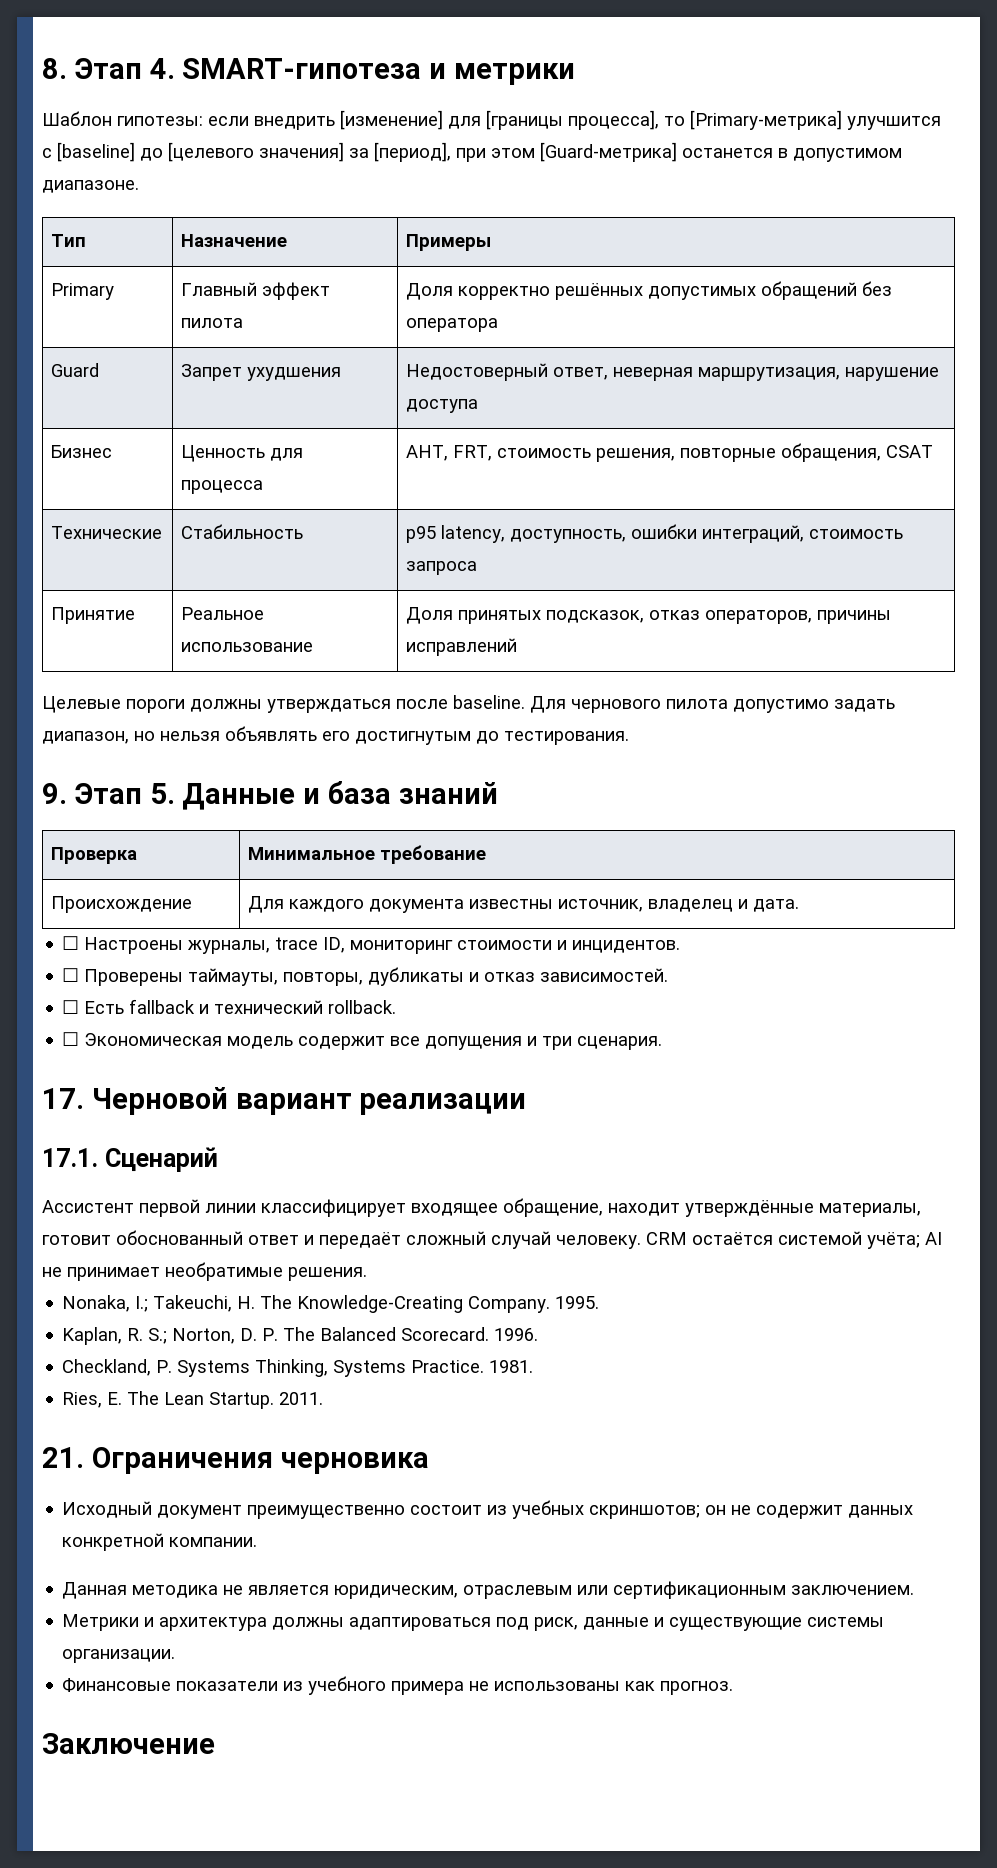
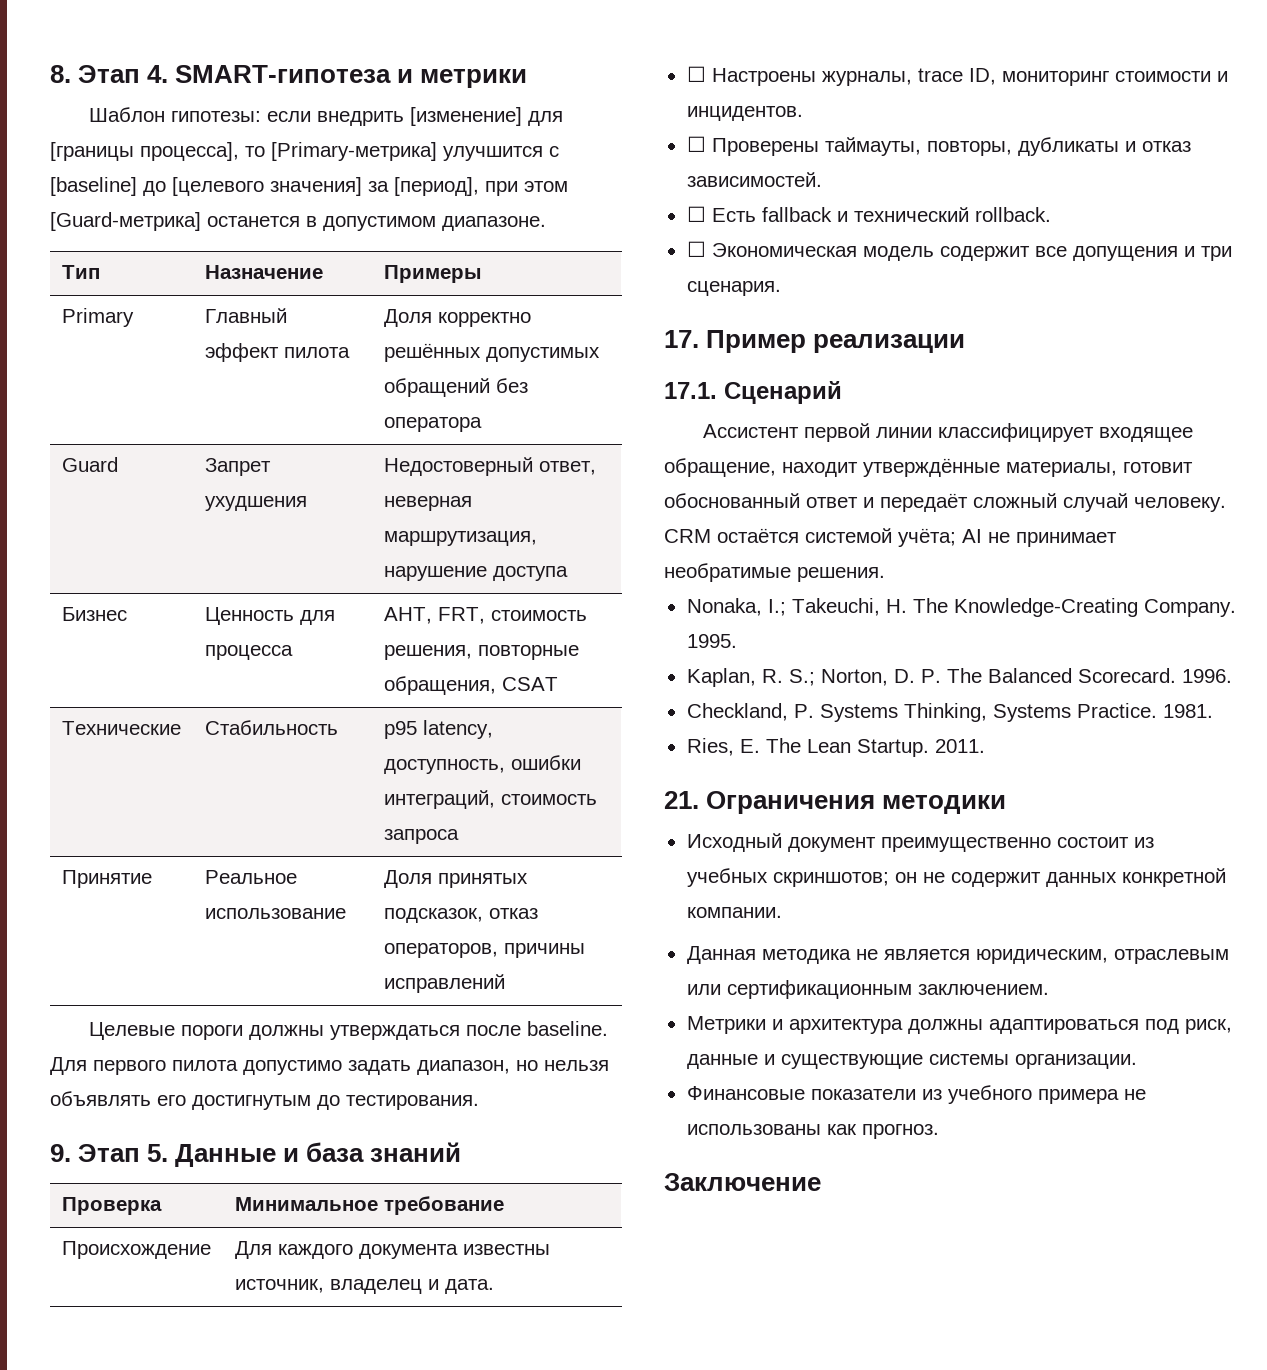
- Для чернового пилота допустимо задать диапазон, но нельзя объявлять его достигнутым до тестирования.
+ Для первого пилота допустимо задать диапазон, но нельзя объявлять его достигнутым до тестирования.
- 17. Черновой вариант реализации
+ 17. Пример реализации
- 21. Ограничения черновика
+ 21. Ограничения методики

